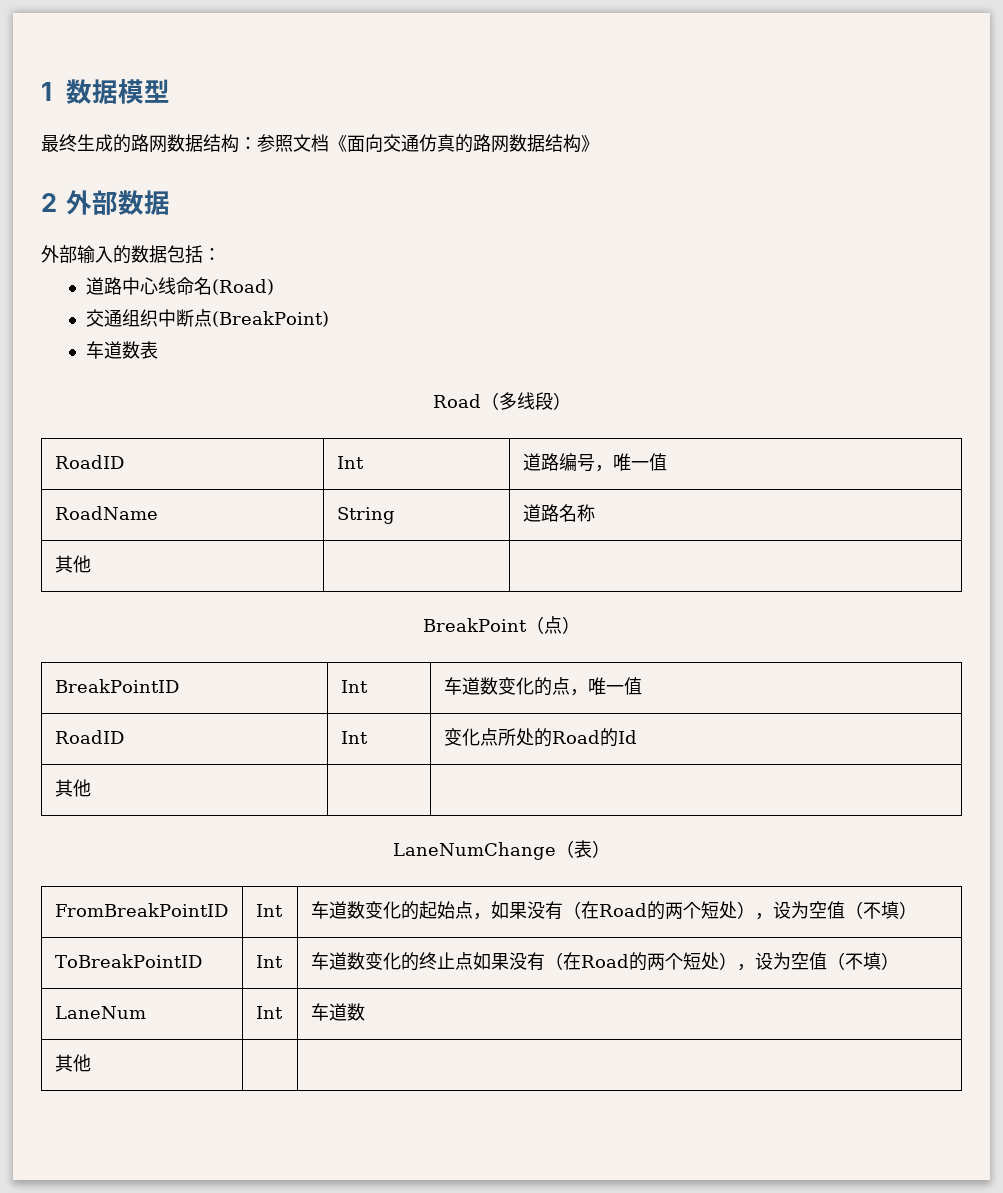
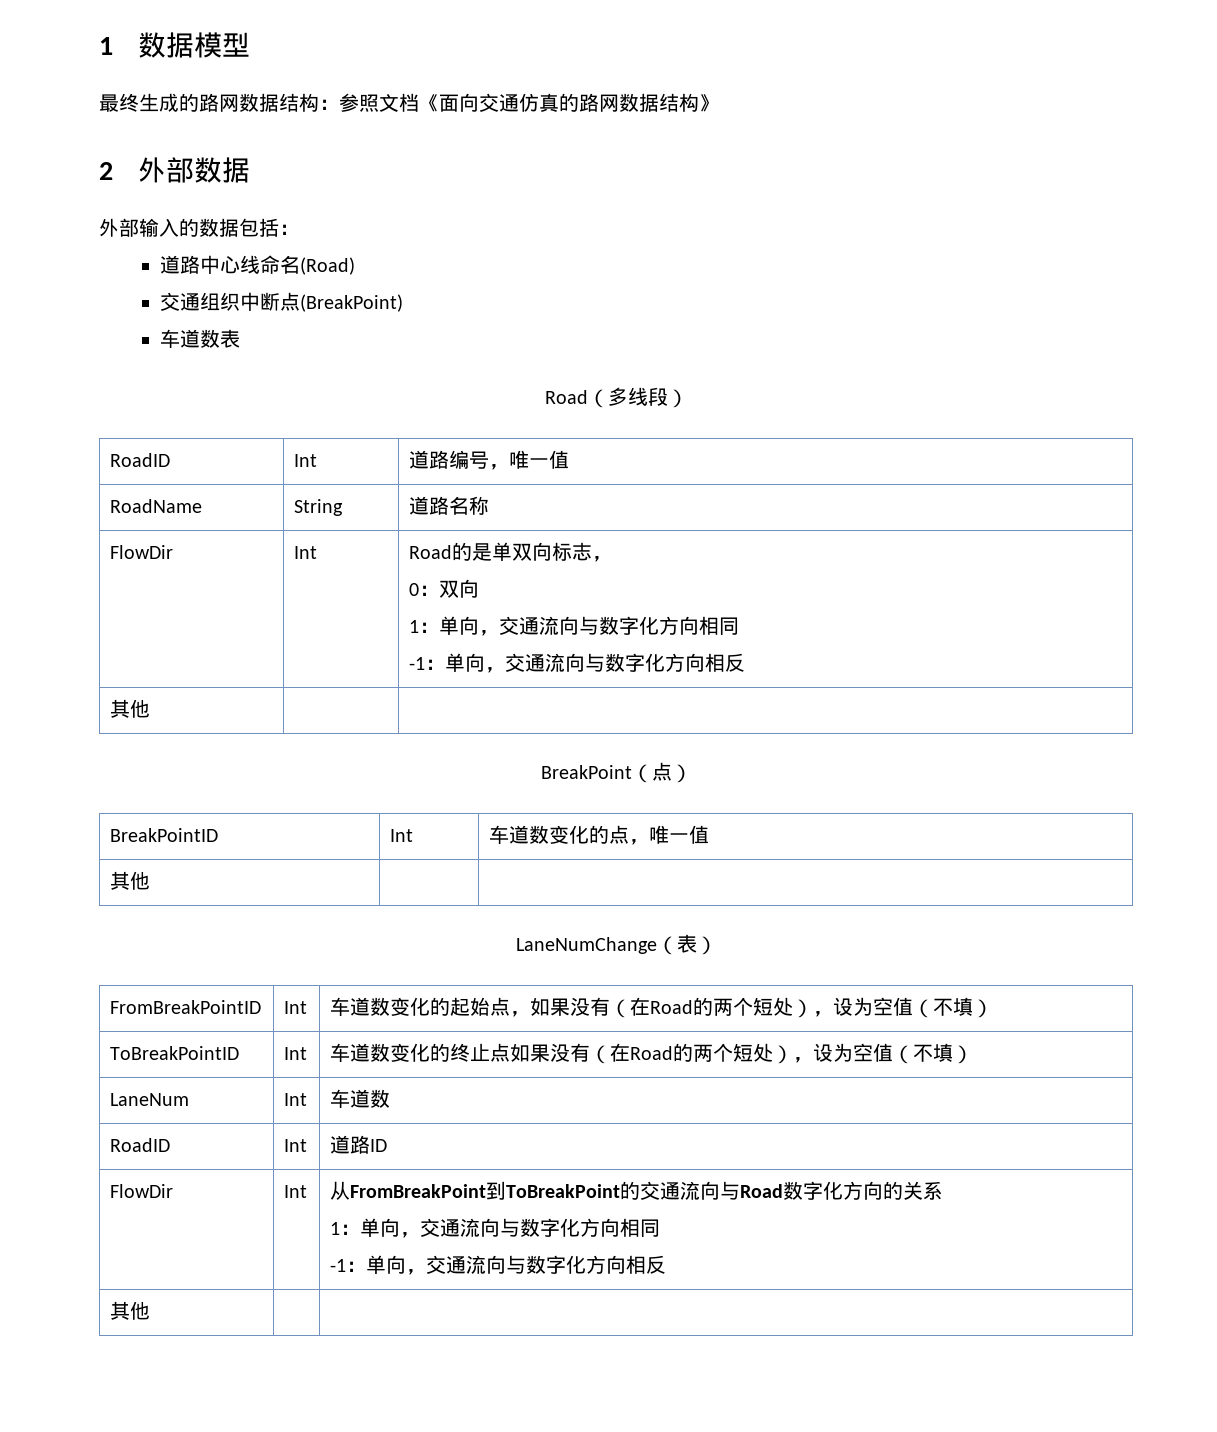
+ FlowDir | Int | Road的是单双向标志，
+ 0：双向
+ 1：单向，交通流向与数字化方向相同
+ -1：单向，交通流向与数字化方向相反
- RoadID | Int | 变化点所处的Road的Id
+ RoadID | Int | 道路ID
+ FlowDir | Int | 从FromBreakPoint到ToBreakPoint的交通流向与Road数字化方向的关系
+ 1：单向，交通流向与数字化方向相同
+ -1：单向，交通流向与数字化方向相反

